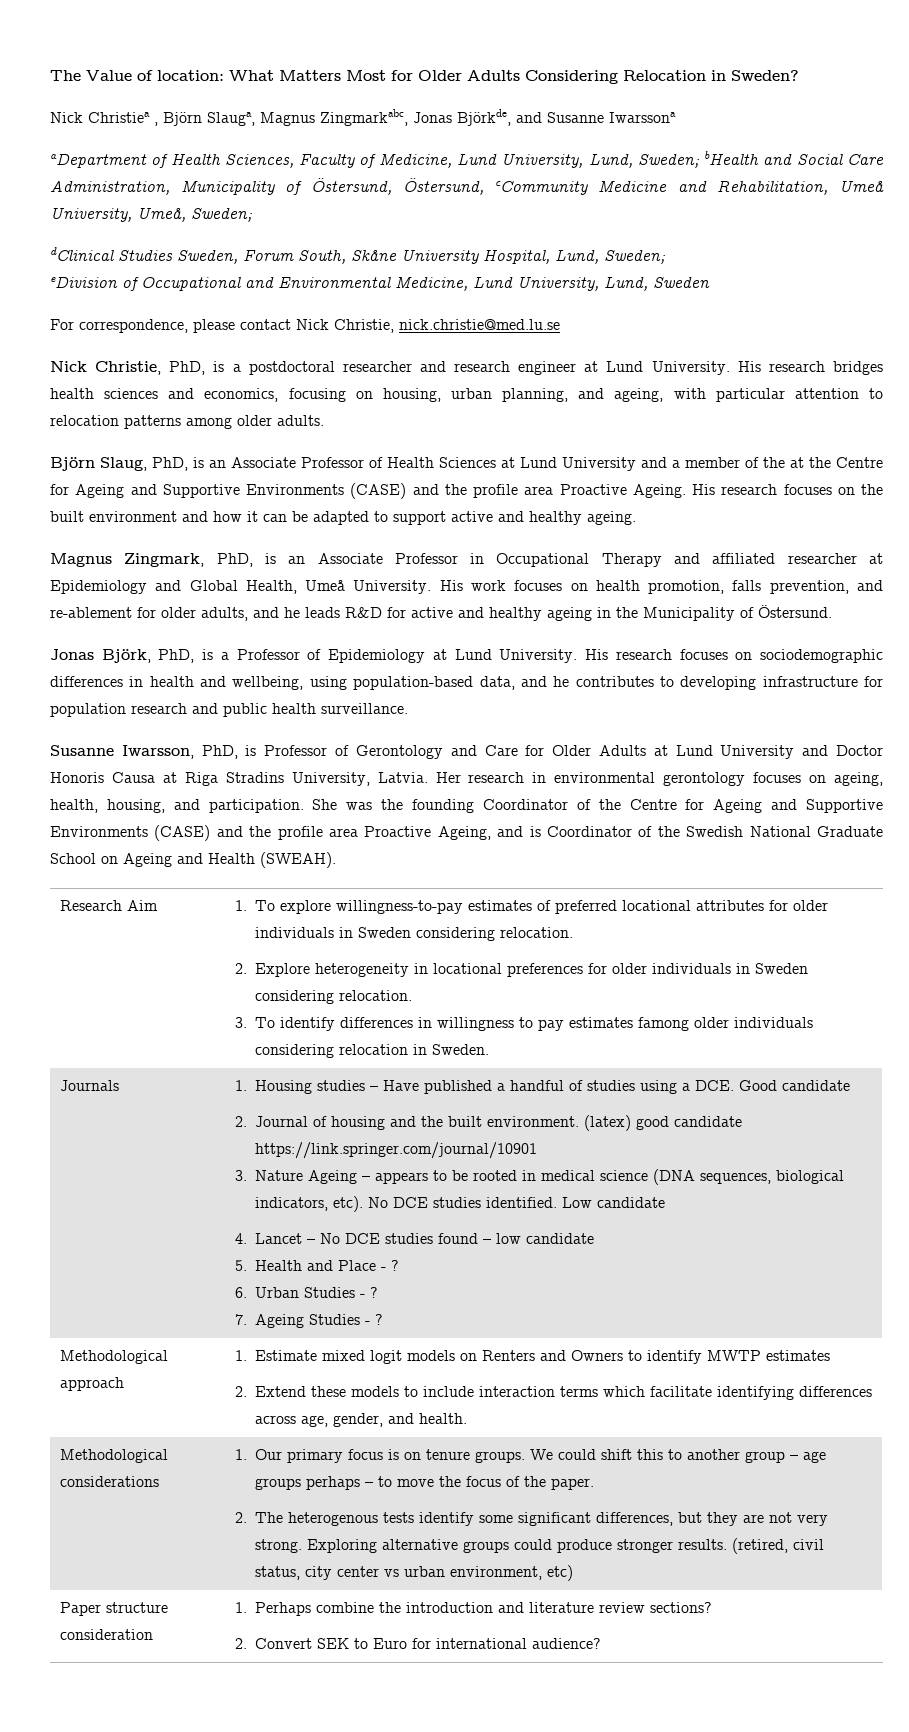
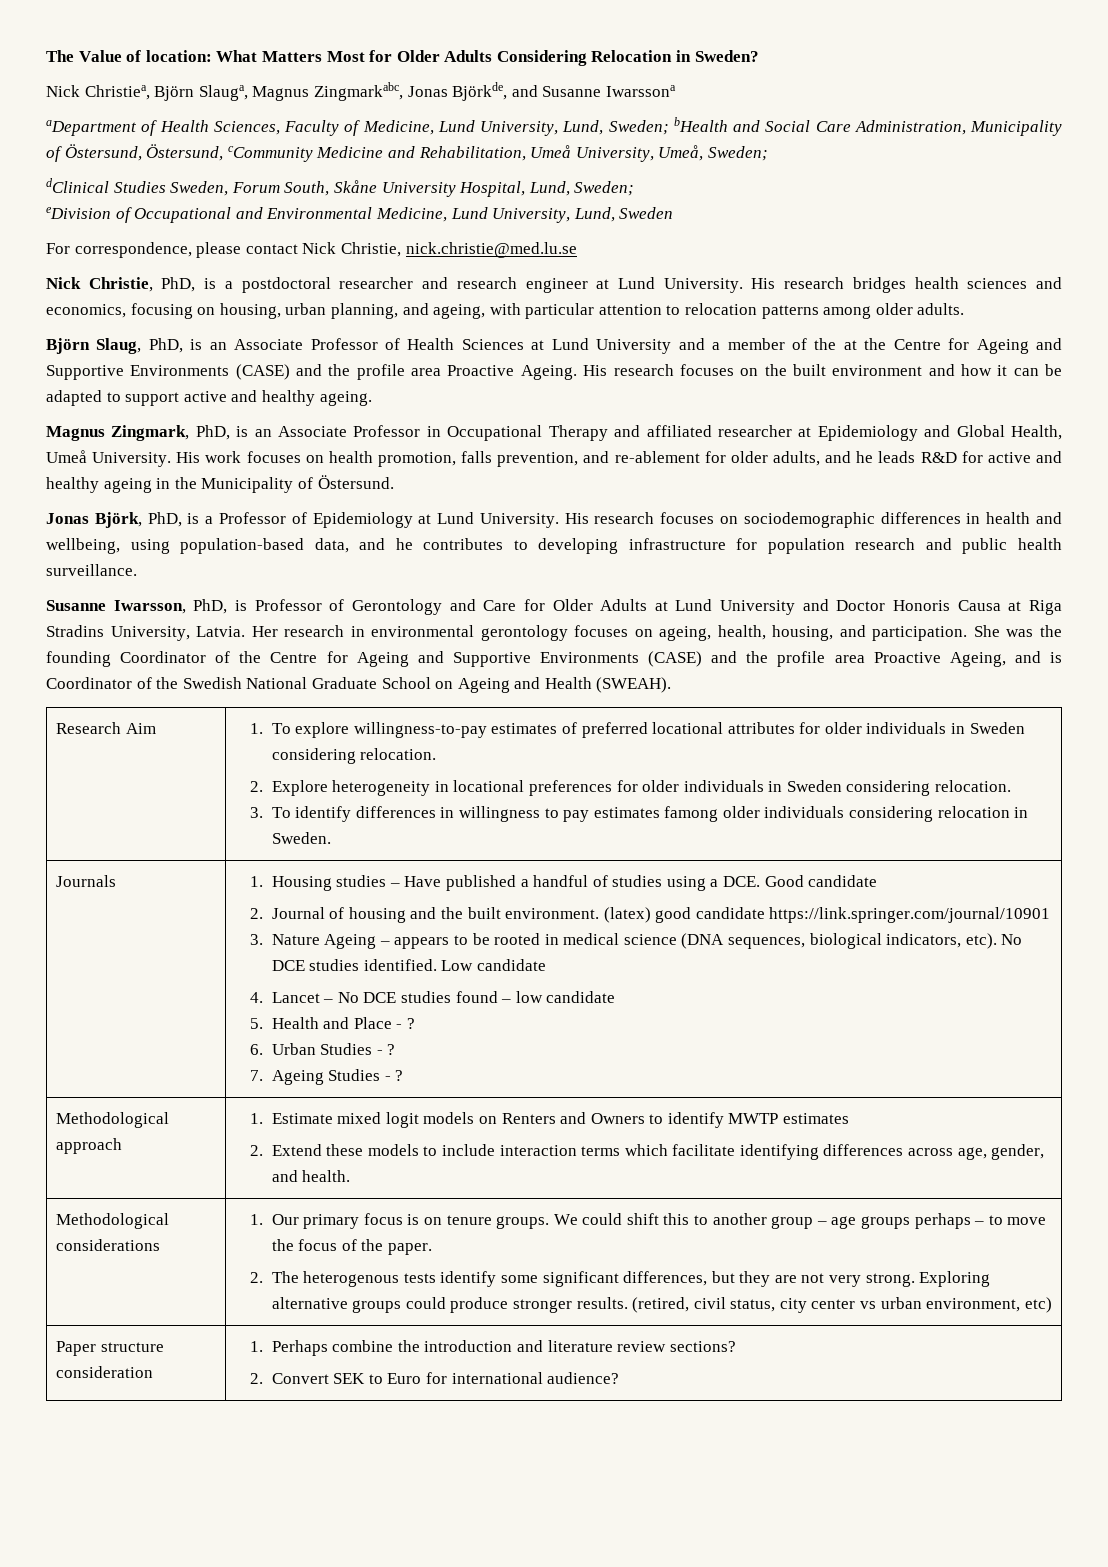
- Nick Christiea , Björn Slauga, Magnus Zingmarkabc, Jonas Björkde, and Susanne Iwarssona
+ Nick Christiea, Björn Slauga, Magnus Zingmarkabc, Jonas Björkde, and Susanne Iwarssona

